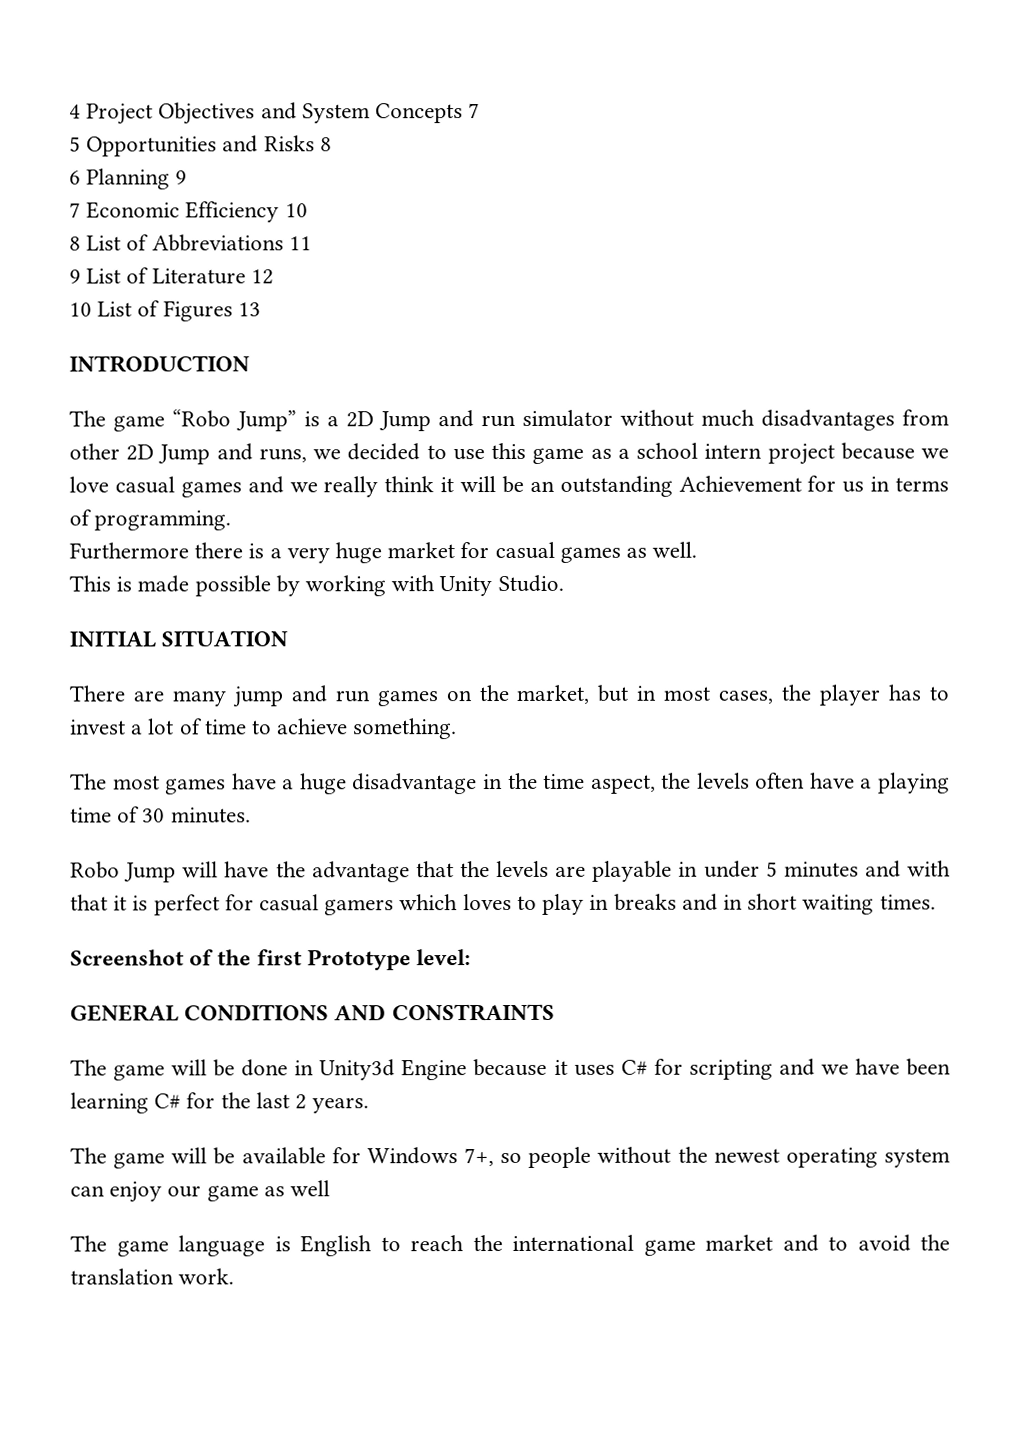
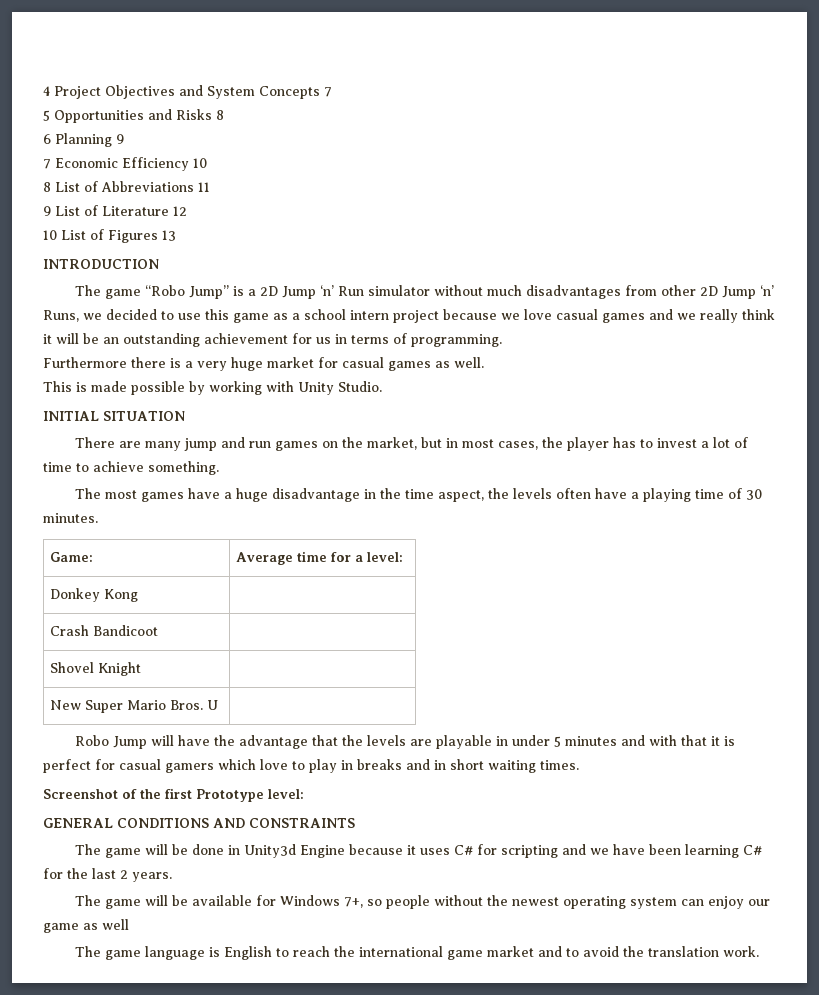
- The game “Robo Jump” is a 2D Jump and run simulator without much disadvantages from other 2D Jump and runs, we decided to use this game as a school intern project because we love casual games and we really think it will be an outstanding Achievement for us in terms of programming.
+ The game “Robo Jump” is a 2D Jump ‘n’ Run simulator without much disadvantages from other 2D Jump ‘n’ Runs, we decided to use this game as a school intern project because we love casual games and we really think it will be an outstanding achievement for us in terms of programming.
+ Game: | Average time for a level:
+ Donkey Kong |
+ Crash Bandicoot |
+ Shovel Knight |
+ New Super Mario Bros. U |
- Robo Jump will have the advantage that the levels are playable in under 5 minutes and with that it is perfect for casual gamers which loves to play in breaks and in short waiting times.
+ Robo Jump will have the advantage that the levels are playable in under 5 minutes and with that it is perfect for casual gamers which love to play in breaks and in short waiting times.

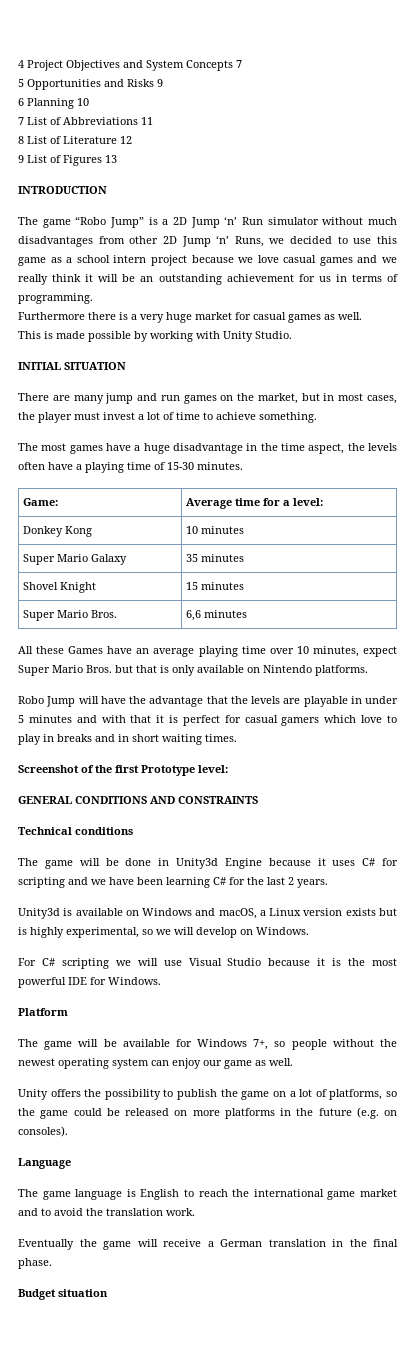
- 5 Opportunities and Risks 8
+ 5 Opportunities and Risks 9
- 6 Planning 9
- 7 Economic Efficiency 10
- 8 List of Abbreviations 11
+ 6 Planning 10
+ 7 List of Abbreviations 11
- 9 List of Literature 12
+ 8 List of Literature 12
- 10 List of Figures 13
+ 9 List of Figures 13
- There are many jump and run games on the market, but in most cases, the player has to invest a lot of time to achieve something.
+ There are many jump and run games on the market, but in most cases, the player must invest a lot of time to achieve something.
- The most games have a huge disadvantage in the time aspect, the levels often have a playing time of 30 minutes.
+ The most games have a huge disadvantage in the time aspect, the levels often have a playing time of 15-30 minutes.
- Donkey Kong |
- Crash Bandicoot |
+ Donkey Kong | 10 minutes
+ Super Mario Galaxy | 35 minutes
- Shovel Knight |
- New Super Mario Bros. U |
+ Shovel Knight | 15 minutes
+ Super Mario Bros. | 6,6 minutes
+ All these Games have an average playing time over 10 minutes, expect Super Mario Bros. but that is only available on Nintendo platforms.
+ Technical conditions
+ Unity3d is available on Windows and macOS, a Linux version exists but is highly experimental, so we will develop on Windows.
+ For C# scripting we will use Visual Studio because it is the most powerful IDE for Windows.
+ Platform
- The game will be available for Windows 7+, so people without the newest operating system can enjoy our game as well
+ The game will be available for Windows 7+, so people without the newest operating system can enjoy our game as well.
+ Unity offers the possibility to publish the game on a lot of platforms, so the game could be released on more platforms in the future (e.g. on consoles).
+ Language
+ Eventually the game will receive a German translation in the final phase.
+ Budget situation

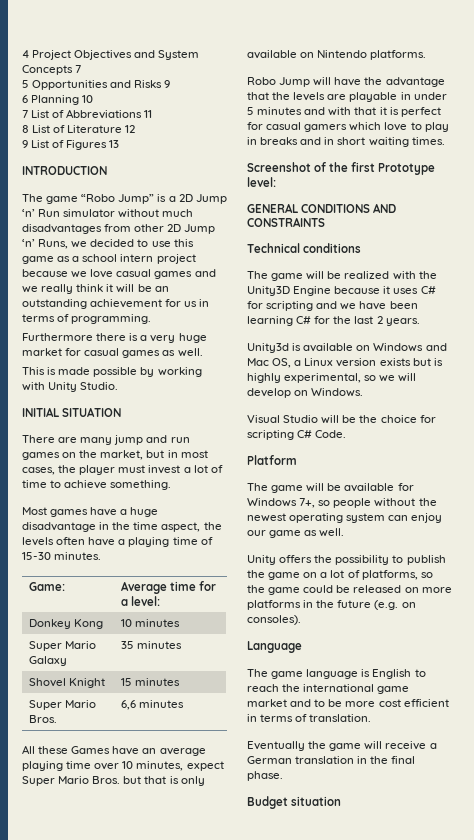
- The most games have a huge disadvantage in the time aspect, the levels often have a playing time of 15-30 minutes.
+ Most games have a huge disadvantage in the time aspect, the levels often have a playing time of 15-30 minutes.
- The game will be done in Unity3d Engine because it uses C# for scripting and we have been learning C# for the last 2 years.
+ The game will be realized with the Unity3D Engine because it uses C# for scripting and we have been learning C# for the last 2 years.
- Unity3d is available on Windows and macOS, a Linux version exists but is highly experimental, so we will develop on Windows.
+ Unity3d is available on Windows and Mac OS, a Linux version exists but is highly experimental, so we will develop on Windows.
- For C# scripting we will use Visual Studio because it is the most powerful IDE for Windows.
+ Visual Studio will be the choice for scripting C# Code.
- The game language is English to reach the international game market and to avoid the translation work.
+ The game language is English to reach the international game market and to be more cost efficient in terms of translation.

